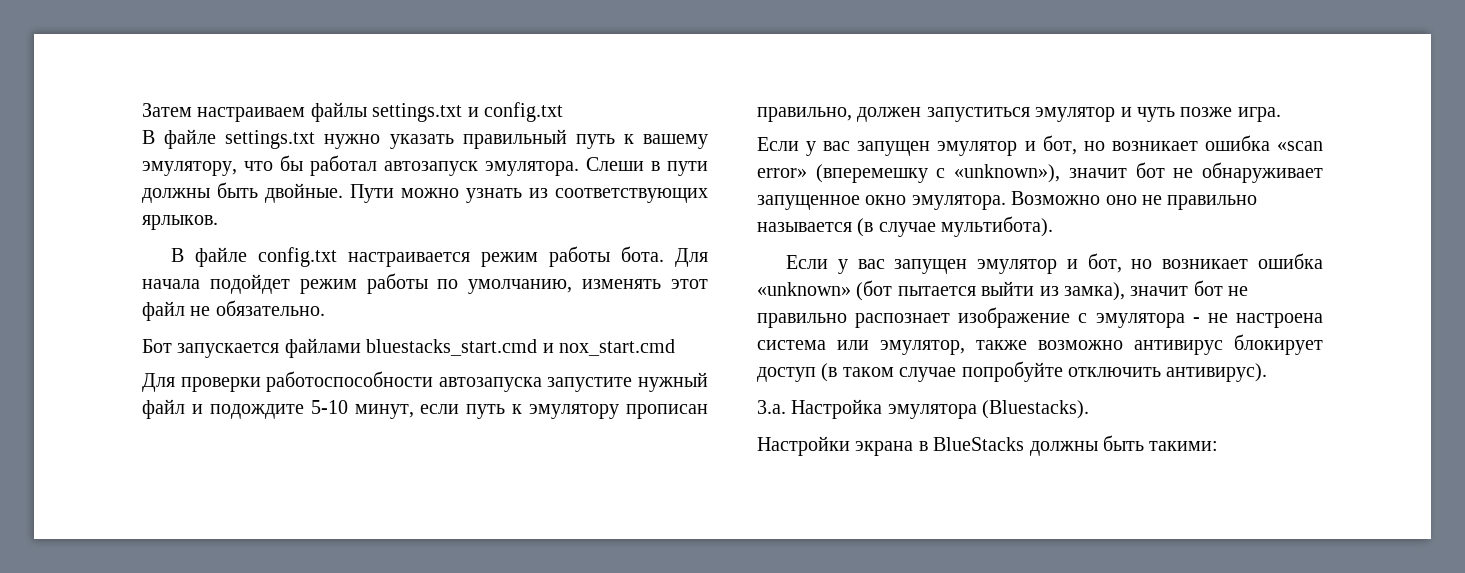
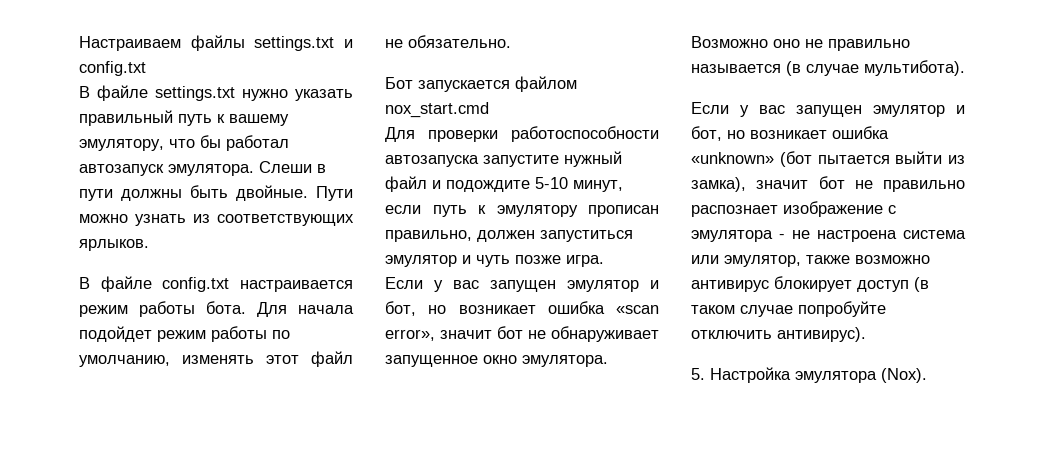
- Затем настраиваем файлы settings.txt и config.txt
+ Настраиваем файлы settings.txt и config.txt
- Бот запускается файлами bluestacks_start.cmd и nox_start.cmd
+ Бот запускается файлом nox_start.cmd
- Если у вас запущен эмулятор и бот, но возникает ошибка «scan error» (вперемешку с «unknown»), значит бот не обнаруживает запущенное окно эмулятора.
+ Если у вас запущен эмулятор и бот, но возникает ошибка «scan error», значит бот не обнаруживает запущенное окно эмулятора.
- 3.а. Настройка эмулятора (Bluestacks).
- Настройки экрана в BlueStacks должны быть такими:
+ 5. Настройка эмулятора (Nox).

